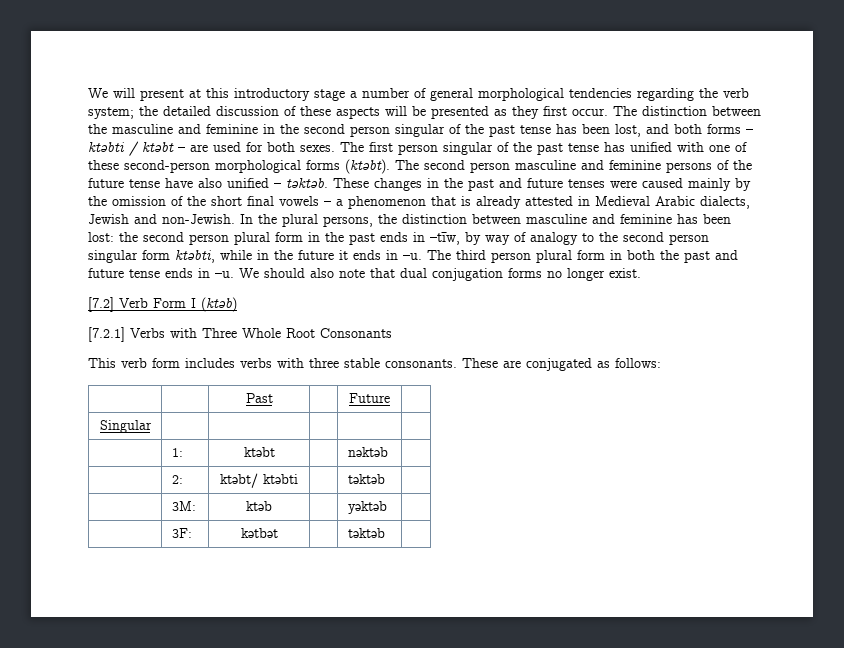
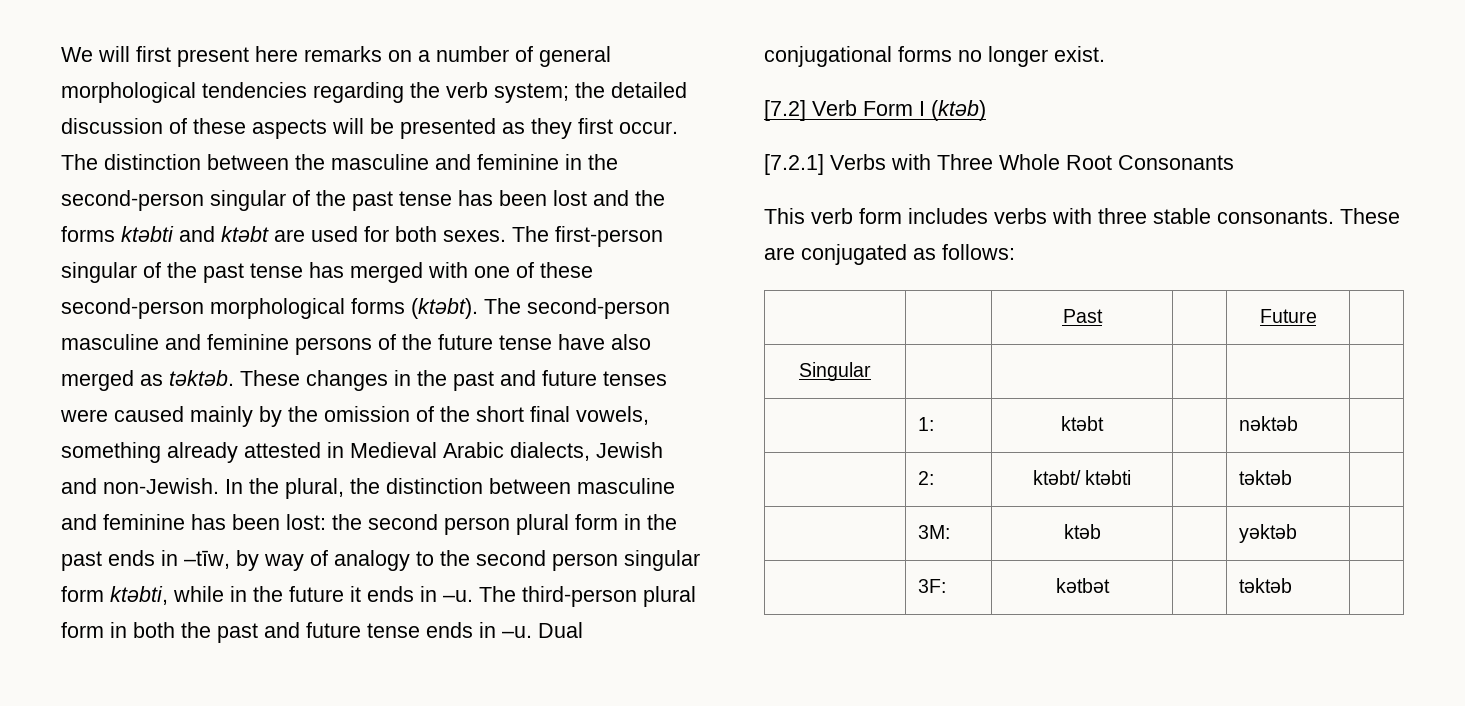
- We will present at this introductory stage a number of general morphological tendencies regarding the verb system; the detailed discussion of these aspects will be presented as they first occur.
+ We will first present here remarks on a number of general morphological tendencies regarding the verb system; the detailed discussion of these aspects will be presented as they first occur.
- The distinction between the masculine and feminine in the second person singular of the past tense has been lost, and both forms – ktǝbti / ktǝbt – are used for both sexes.
+ The distinction between the masculine and feminine in the second-person singular of the past tense has been lost and the forms ktǝbti and ktǝbt are used for both sexes.
- The first person singular of the past tense has unified with one of these second-person morphological forms (ktǝbt).
+ The first-person singular of the past tense has merged with one of these second-person morphological forms (ktǝbt).
- The second person masculine and feminine persons of the future tense have also unified – tǝktǝb.
+ The second-person masculine and feminine persons of the future tense have also merged as tǝktǝb.
- These changes in the past and future tenses were caused mainly by the omission of the short final vowels – a phenomenon that is already attested in Medieval Arabic dialects, Jewish and non-Jewish.
+ These changes in the past and future tenses were caused mainly by the omission of the short final vowels, something already attested in Medieval Arabic dialects, Jewish and non-Jewish.
- In the plural persons, the distinction between masculine and feminine has been lost: the second person plural form in the past ends in –tīw, by way of analogy to the second person singular form ktǝbti, while in the future it ends in –u.
+ In the plural, the distinction between masculine and feminine has been lost: the second person plural form in the past ends in –tīw, by way of analogy to the second person singular form ktǝbti, while in the future it ends in –u.
- The third person plural form in both the past and future tense ends in –u.
+ The third-person plural form in both the past and future tense ends in –u.
- We should also note that dual conjugation forms no longer exist.
+ Dual conjugational forms no longer exist.

